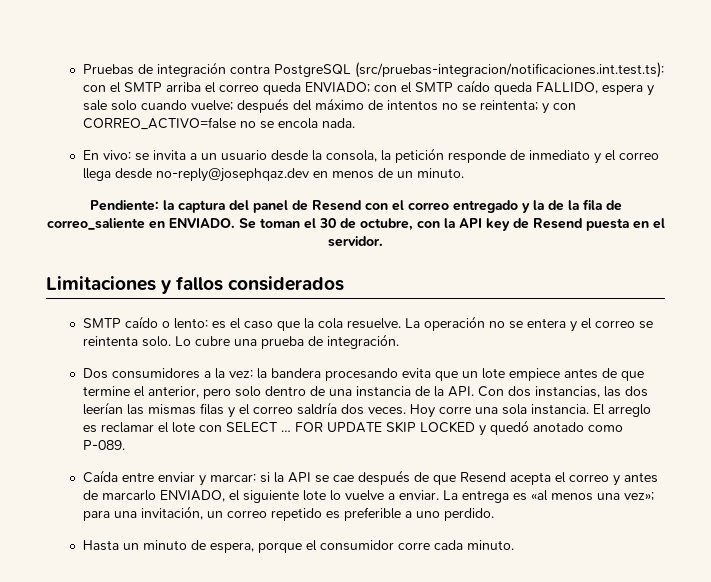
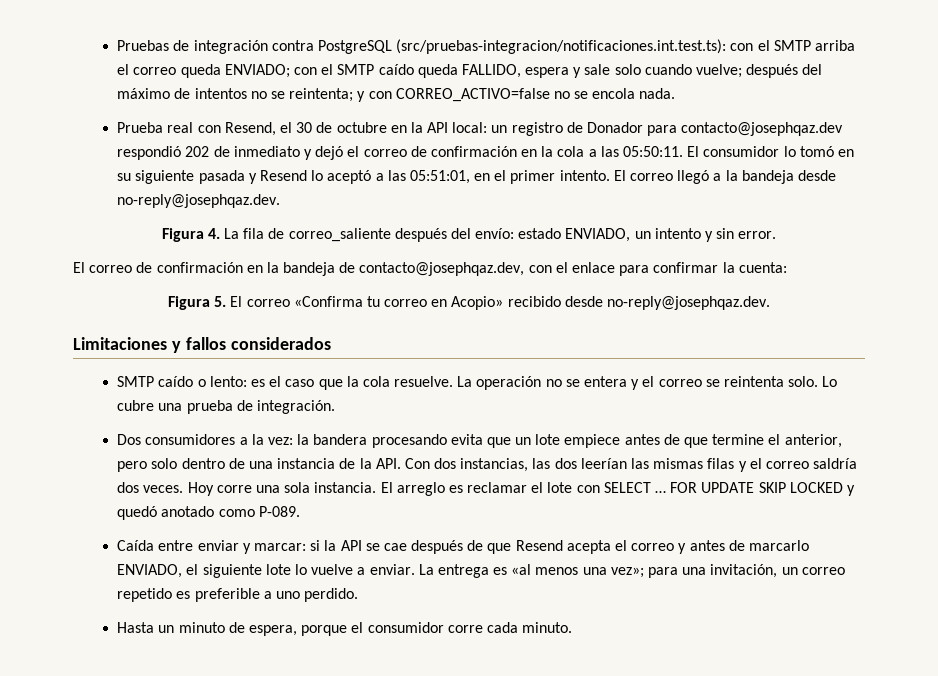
- En vivo: se invita a un usuario desde la consola, la petición responde de inmediato y el correo llega desde no-reply@josephqaz.dev en menos de un minuto.
- Pendiente: la captura del panel de Resend con el correo entregado y la de la fila de correo_saliente en ENVIADO. Se toman el 30 de octubre, con la API key de Resend puesta en el servidor.
+ Prueba real con Resend, el 30 de octubre en la API local: un registro de Donador para contacto@josephqaz.dev respondió 202 de inmediato y dejó el correo de confirmación en la cola a las 05:50:11. El consumidor lo tomó en su siguiente pasada y Resend lo aceptó a las 05:51:01, en el primer intento. El correo llegó a la bandeja desde no-reply@josephqaz.dev.
+ Figura 4. La fila de correo_saliente después del envío: estado ENVIADO, un intento y sin error.
+ El correo de confirmación en la bandeja de contacto@josephqaz.dev, con el enlace para confirmar la cuenta:
+ Figura 5. El correo «Confirma tu correo en Acopio» recibido desde no-reply@josephqaz.dev.

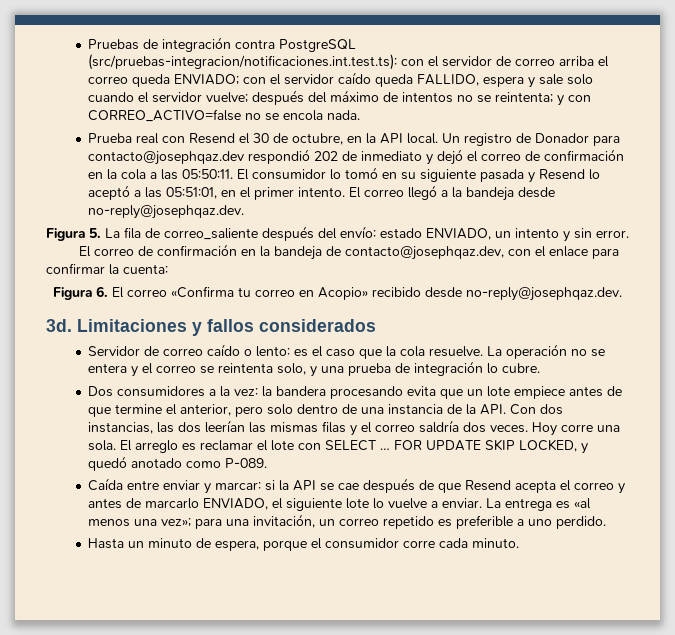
- Pruebas de integración contra PostgreSQL (src/pruebas-integracion/notificaciones.int.test.ts): con el SMTP arriba el correo queda ENVIADO; con el SMTP caído queda FALLIDO, espera y sale solo cuando vuelve; después del máximo de intentos no se reintenta; y con CORREO_ACTIVO=false no se encola nada.
+ Pruebas de integración contra PostgreSQL (src/pruebas-integracion/notificaciones.int.test.ts): con el servidor de correo arriba el correo queda ENVIADO; con el servidor caído queda FALLIDO, espera y sale solo cuando el servidor vuelve; después del máximo de intentos no se reintenta; y con CORREO_ACTIVO=false no se encola nada.
- Prueba real con Resend, el 30 de octubre en la API local: un registro de Donador para contacto@josephqaz.dev respondió 202 de inmediato y dejó el correo de confirmación en la cola a las 05:50:11.
+ Prueba real con Resend el 30 de octubre, en la API local. Un registro de Donador para contacto@josephqaz.dev respondió 202 de inmediato y dejó el correo de confirmación en la cola a las 05:50:11.
- Figura 4. La fila de correo_saliente después del envío: estado ENVIADO, un intento y sin error.
+ Figura 5. La fila de correo_saliente después del envío: estado ENVIADO, un intento y sin error.
- Figura 5. El correo «Confirma tu correo en Acopio» recibido desde no-reply@josephqaz.dev.
+ Figura 6. El correo «Confirma tu correo en Acopio» recibido desde no-reply@josephqaz.dev.
+ 3d.
- SMTP caído o lento: es el caso que la cola resuelve.
+ Servidor de correo caído o lento: es el caso que la cola resuelve.
- La operación no se entera y el correo se reintenta solo. Lo cubre una prueba de integración.
+ La operación no se entera y el correo se reintenta solo, y una prueba de integración lo cubre.
- Hoy corre una sola instancia.
+ Hoy corre una sola.
- FOR UPDATE SKIP LOCKED y quedó anotado como P-089.
+ FOR UPDATE SKIP LOCKED, y quedó anotado como P-089.

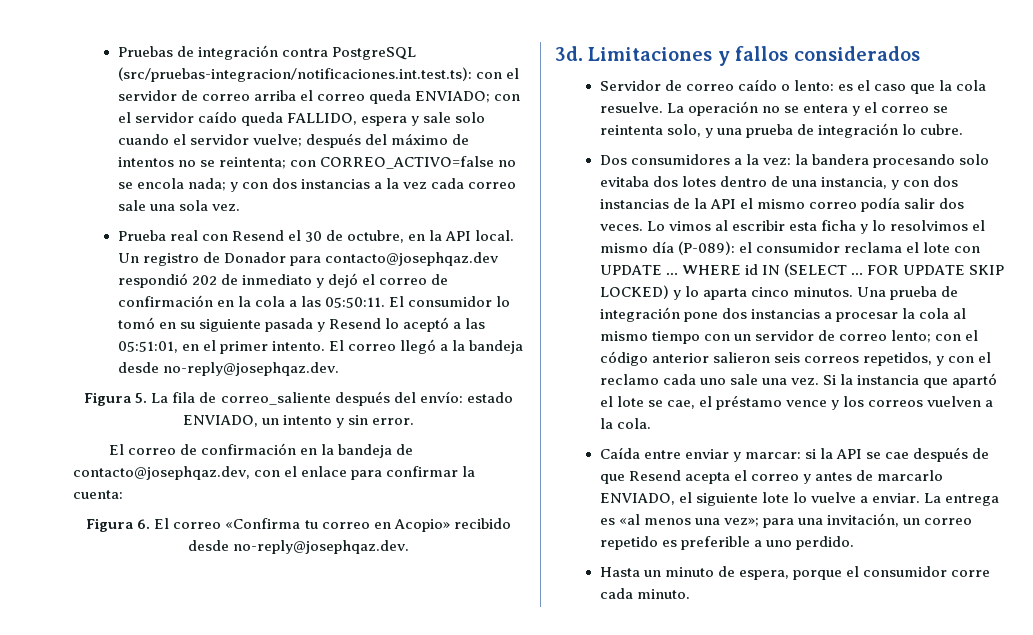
- Pruebas de integración contra PostgreSQL (src/pruebas-integracion/notificaciones.int.test.ts): con el servidor de correo arriba el correo queda ENVIADO; con el servidor caído queda FALLIDO, espera y sale solo cuando el servidor vuelve; después del máximo de intentos no se reintenta; y con CORREO_ACTIVO=false no se encola nada.
+ Pruebas de integración contra PostgreSQL (src/pruebas-integracion/notificaciones.int.test.ts): con el servidor de correo arriba el correo queda ENVIADO; con el servidor caído queda FALLIDO, espera y sale solo cuando el servidor vuelve; después del máximo de intentos no se reintenta; con CORREO_ACTIVO=false no se encola nada; y con dos instancias a la vez cada correo sale una sola vez.
- Dos consumidores a la vez: la bandera procesando evita que un lote empiece antes de que termine el anterior, pero solo dentro de una instancia de la API. Con dos instancias, las dos leerían las mismas filas y el correo saldría dos veces. Hoy corre una sola. El arreglo es reclamar el lote con SELECT … FOR UPDATE SKIP LOCKED, y quedó anotado como P-089.
+ Dos consumidores a la vez: la bandera procesando solo evitaba dos lotes dentro de una instancia, y con dos instancias de la API el mismo correo podía salir dos veces. Lo vimos al escribir esta ficha y lo resolvimos el mismo día (P-089): el consumidor reclama el lote con UPDATE … WHERE id IN (SELECT … FOR UPDATE SKIP LOCKED) y lo aparta cinco minutos. Una prueba de integración pone dos instancias a procesar la cola al mismo tiempo con un servidor de correo lento; con el código anterior salieron seis correos repetidos, y con el reclamo cada uno sale una vez. Si la instancia que apartó el lote se cae, el préstamo vence y los correos vuelven a la cola.

